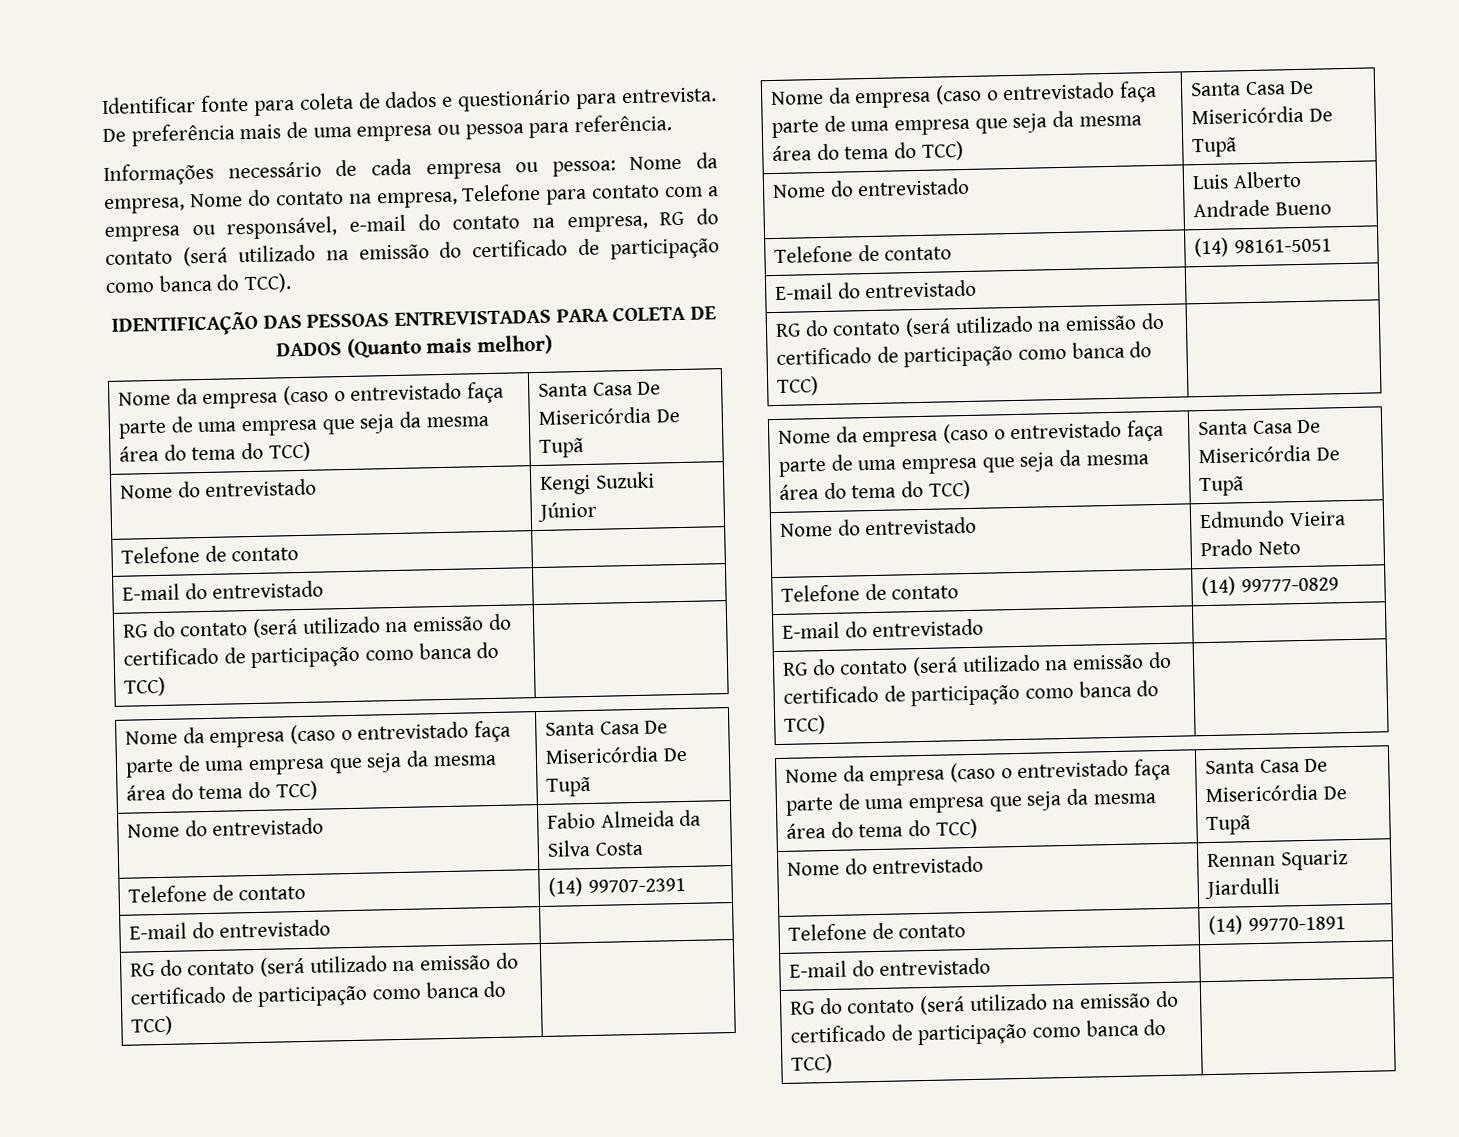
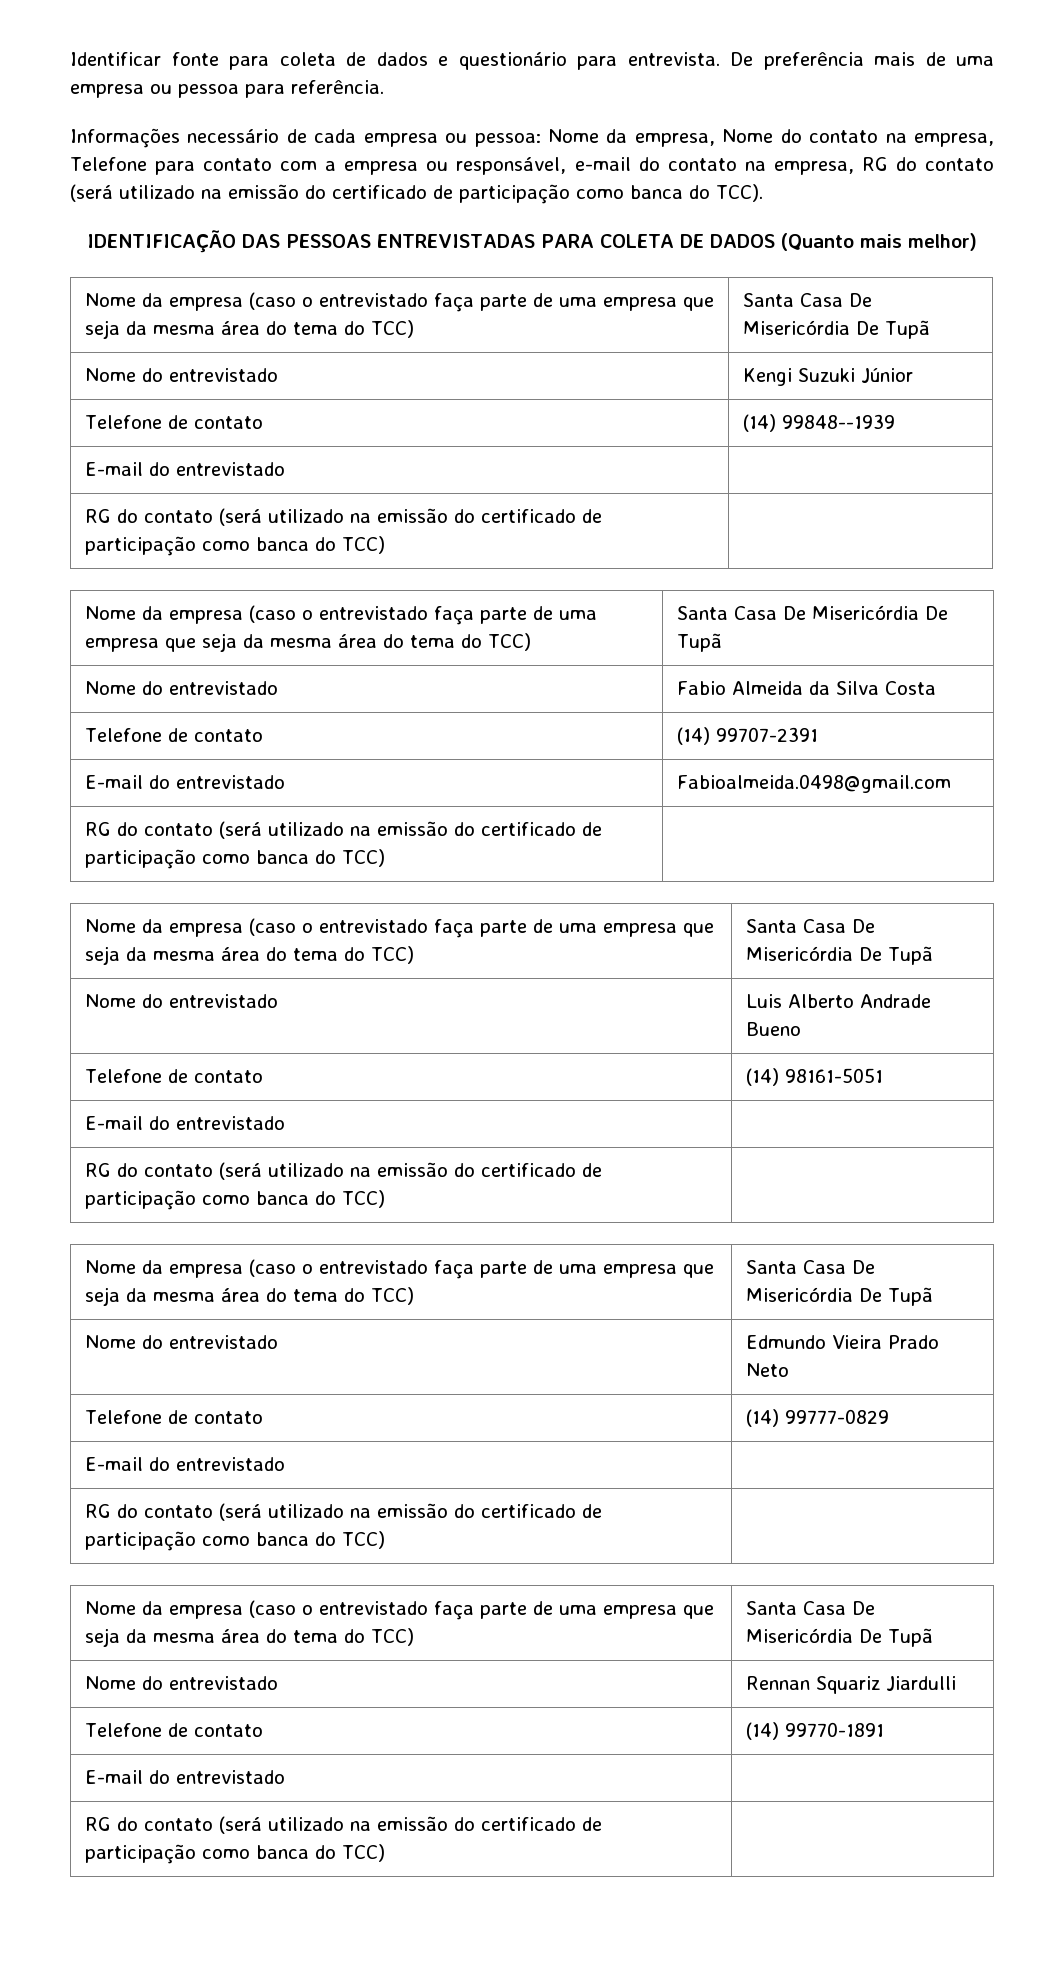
  Nome do entrevistado | Kengi Suzuki Júnior
- Telefone de contato |
+ Telefone de contato | (14) 99848--1939
  Telefone de contato | (14) 99707-2391
- E-mail do entrevistado |
+ E-mail do entrevistado | Fabioalmeida.0498@gmail.com

